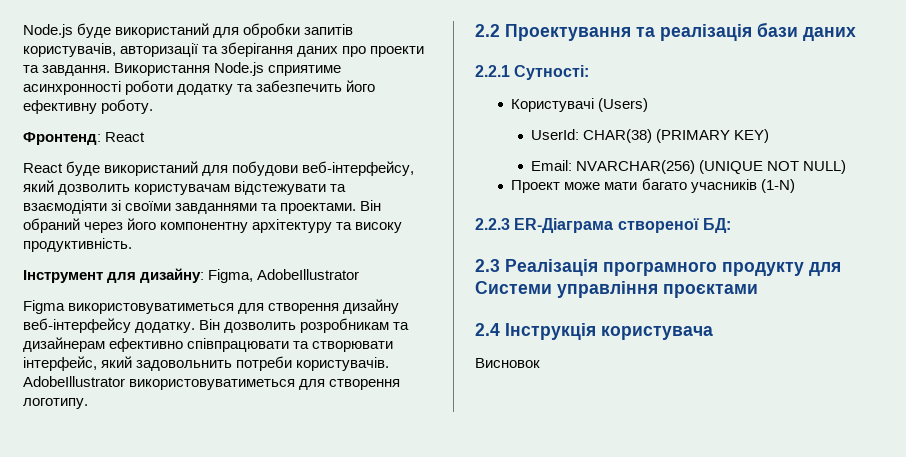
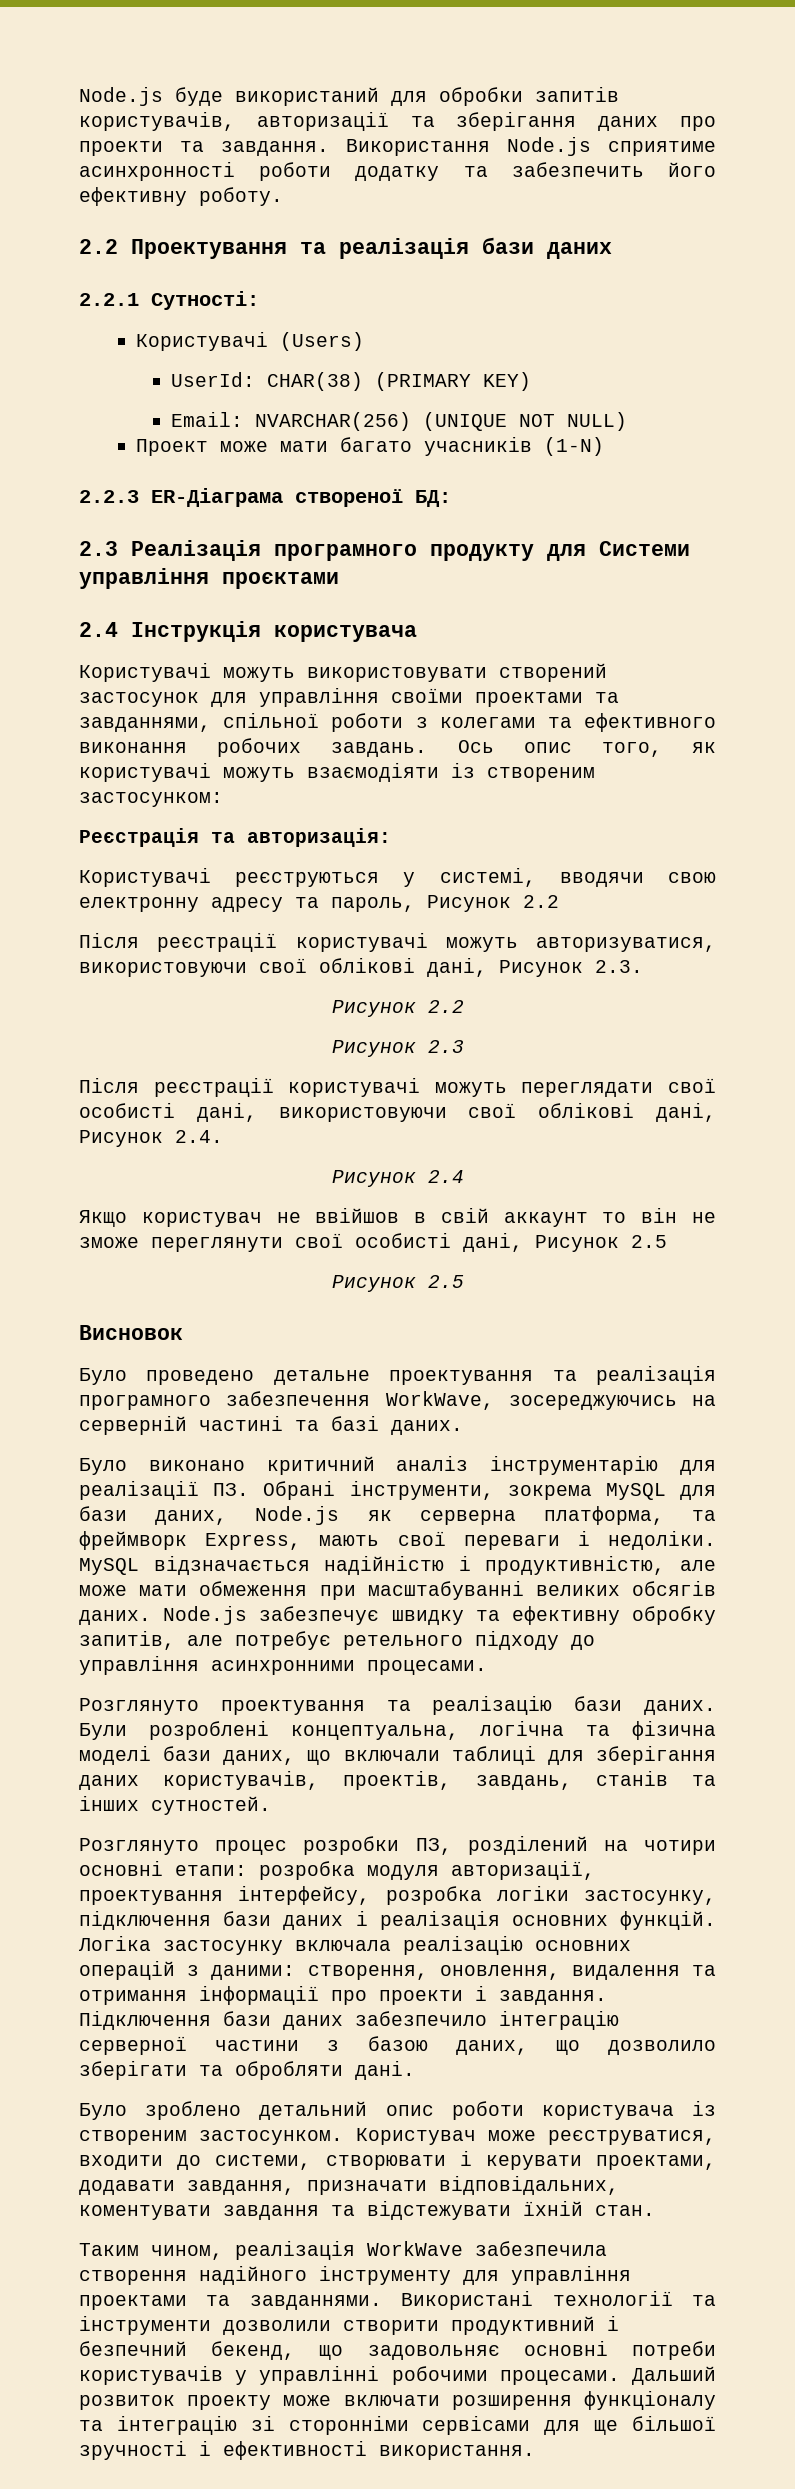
- Фронтенд: React
- React буде використаний для побудови веб-інтерфейсу, який дозволить користувачам відстежувати та взаємодіяти зі своїми завданнями та проектами. Він обраний через його компонентну архітектуру та високу продуктивність.
- Інструмент для дизайну: Figma, AdobeIllustrator
- Figma використовуватиметься для створення дизайну веб-інтерфейсу додатку. Він дозволить розробникам та дизайнерам ефективно співпрацювати та створювати інтерфейс, який задовольнить потреби користувачів. AdobeIllustrator використовуватиметься для створення логотипу.
+ Користувачі можуть використовувати створений застосунок для управління своїми проектами та завданнями, спільної роботи з колегами та ефективного виконання робочих завдань. Ось опис того, як користувачі можуть взаємодіяти із створеним застосунком:
+ Реєстрація та авторизація:
+ Користувачі реєструються у системі, вводячи свою електронну адресу та пароль, Рисунок 2.2
+ Після реєстрації користувачі можуть авторизуватися, використовуючи свої облікові дані, Рисунок 2.3.
+ Рисунок 2.2
+ Рисунок 2.3
+ Після реєстрації користувачі можуть переглядати свої особисті дані, використовуючи свої облікові дані, Рисунок 2.4.
+ Рисунок 2.4
+ Якщо користувач не ввійшов в свій аккаунт то він не зможе переглянути свої особисті дані, Рисунок 2.5
+ Рисунок 2.5
  Висновок
+ Було проведено детальне проектування та реалізація програмного забезпечення WorkWave, зосереджуючись на серверній частині та базі даних.
+ Було виконано критичний аналіз інструментарію для реалізації ПЗ. Обрані інструменти, зокрема MySQL для бази даних, Node.js як серверна платформа, та фреймворк Express, мають свої переваги і недоліки. MySQL відзначається надійністю і продуктивністю, але може мати обмеження при масштабуванні великих обсягів даних. Node.js забезпечує швидку та ефективну обробку запитів, але потребує ретельного підходу до управління асинхронними процесами.
+ Розглянуто проектування та реалізацію бази даних. Були розроблені концептуальна, логічна та фізична моделі бази даних, що включали таблиці для зберігання даних користувачів, проектів, завдань, станів та інших сутностей.
+ Розглянуто процес розробки ПЗ, розділений на чотири основні етапи: розробка модуля авторизації, проектування інтерфейсу, розробка логіки застосунку, підключення бази даних і реалізація основних функцій. Логіка застосунку включала реалізацію основних операцій з даними: створення, оновлення, видалення та отримання інформації про проекти і завдання. Підключення бази даних забезпечило інтеграцію серверної частини з базою даних, що дозволило зберігати та обробляти дані.
+ Було зроблено детальний опис роботи користувача із створеним застосунком. Користувач може реєструватися, входити до системи, створювати і керувати проектами, додавати завдання, призначати відповідальних, коментувати завдання та відстежувати їхній стан.
+ Таким чином, реалізація WorkWave забезпечила створення надійного інструменту для управління проектами та завданнями. Використані технології та інструменти дозволили створити продуктивний і безпечний бекенд, що задовольняє основні потреби користувачів у управлінні робочими процесами. Дальший розвиток проекту може включати розширення функціоналу та інтеграцію зі сторонніми сервісами для ще більшої зручності і ефективності використання.

